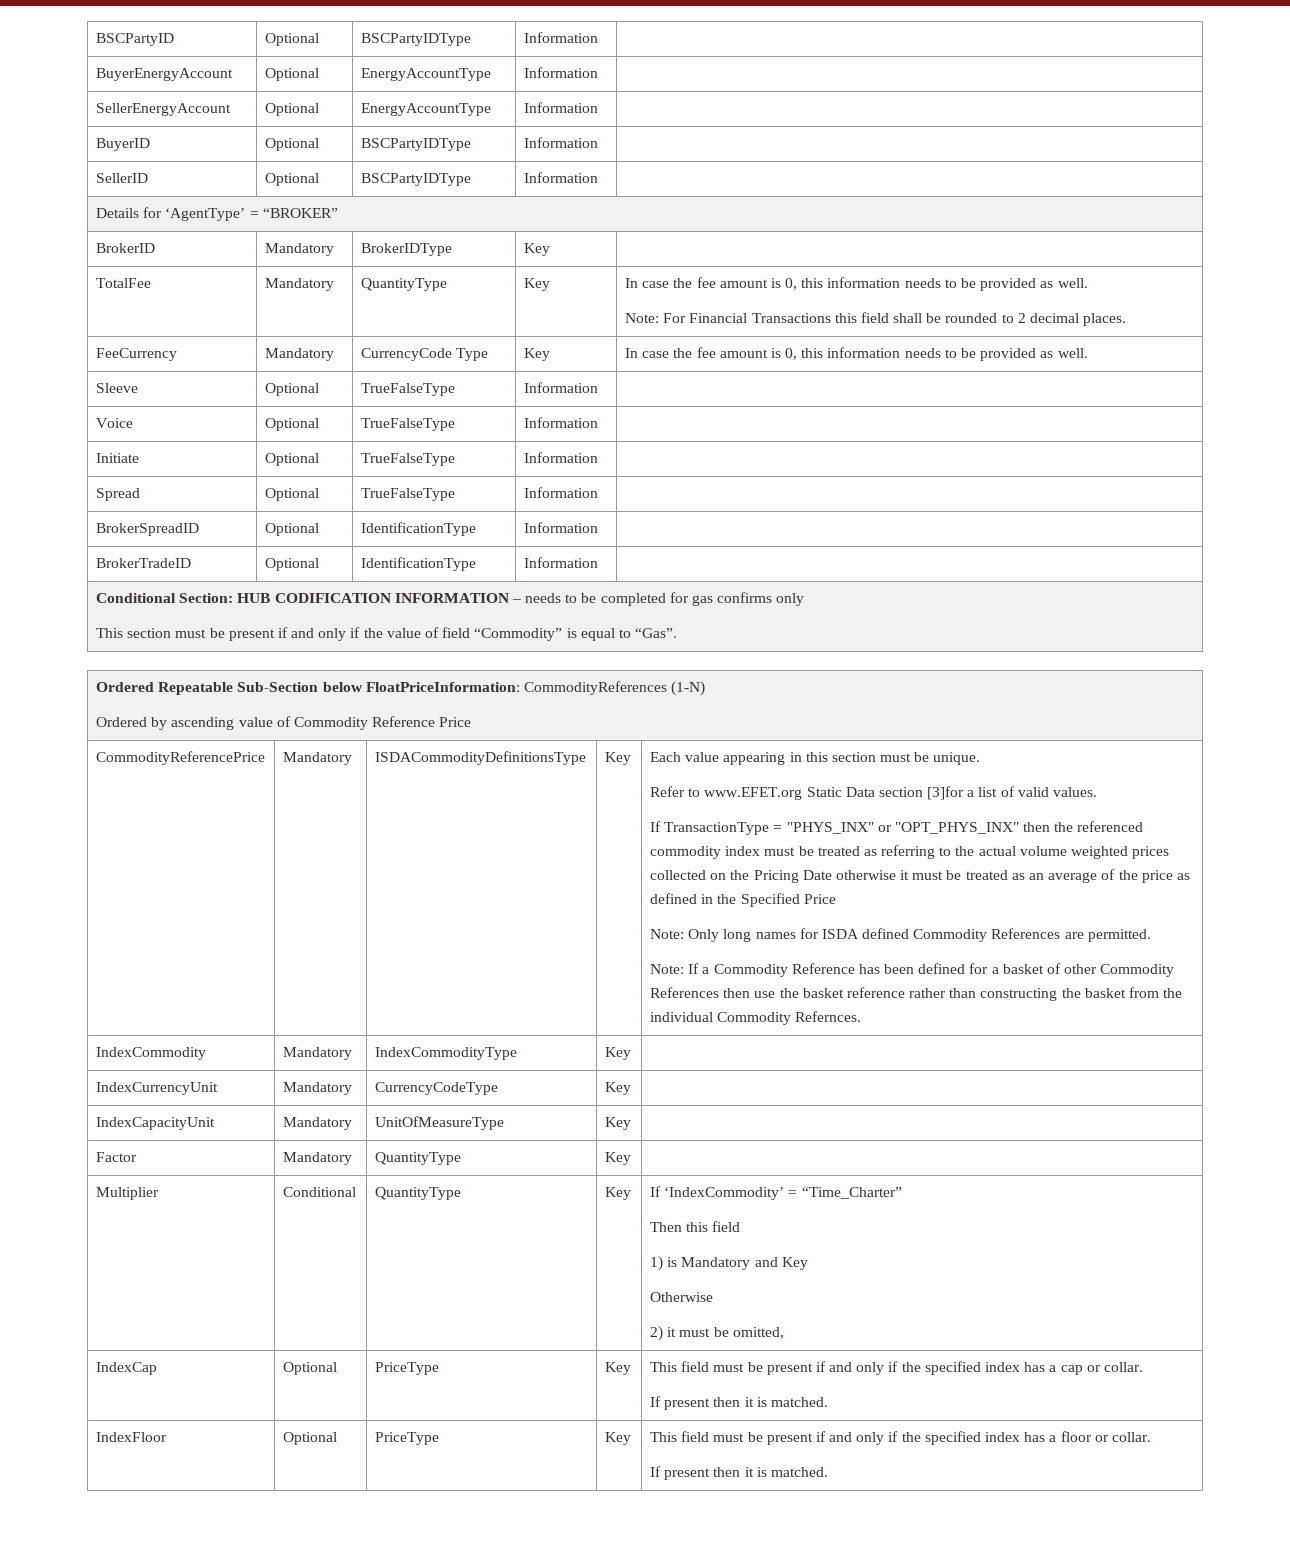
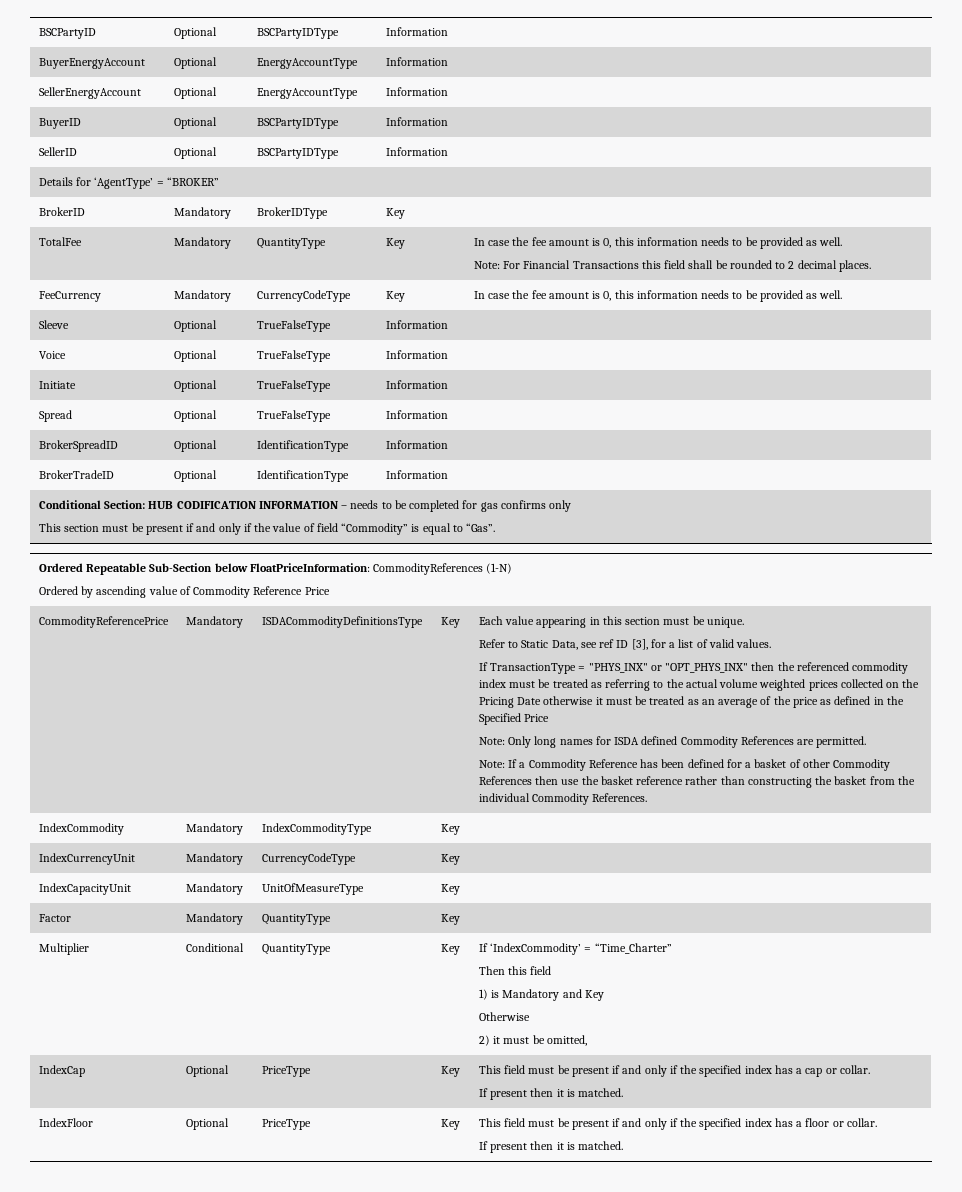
- FeeCurrency | Mandatory | CurrencyCode Type | Key | In case the fee amount is 0, this information needs to be provided as well.
+ FeeCurrency | Mandatory | CurrencyCodeType | Key | In case the fee amount is 0, this information needs to be provided as well.
- Refer to www.EFET.org Static Data section [3]for a list of valid values.
+ Refer to Static Data, see ref ID [3], for a list of valid values.
- Note: If a Commodity Reference has been defined for a basket of other Commodity References then use the basket reference rather than constructing the basket from the individual Commodity Refernces.
+ Note: If a Commodity Reference has been defined for a basket of other Commodity References then use the basket reference rather than constructing the basket from the individual Commodity References.

